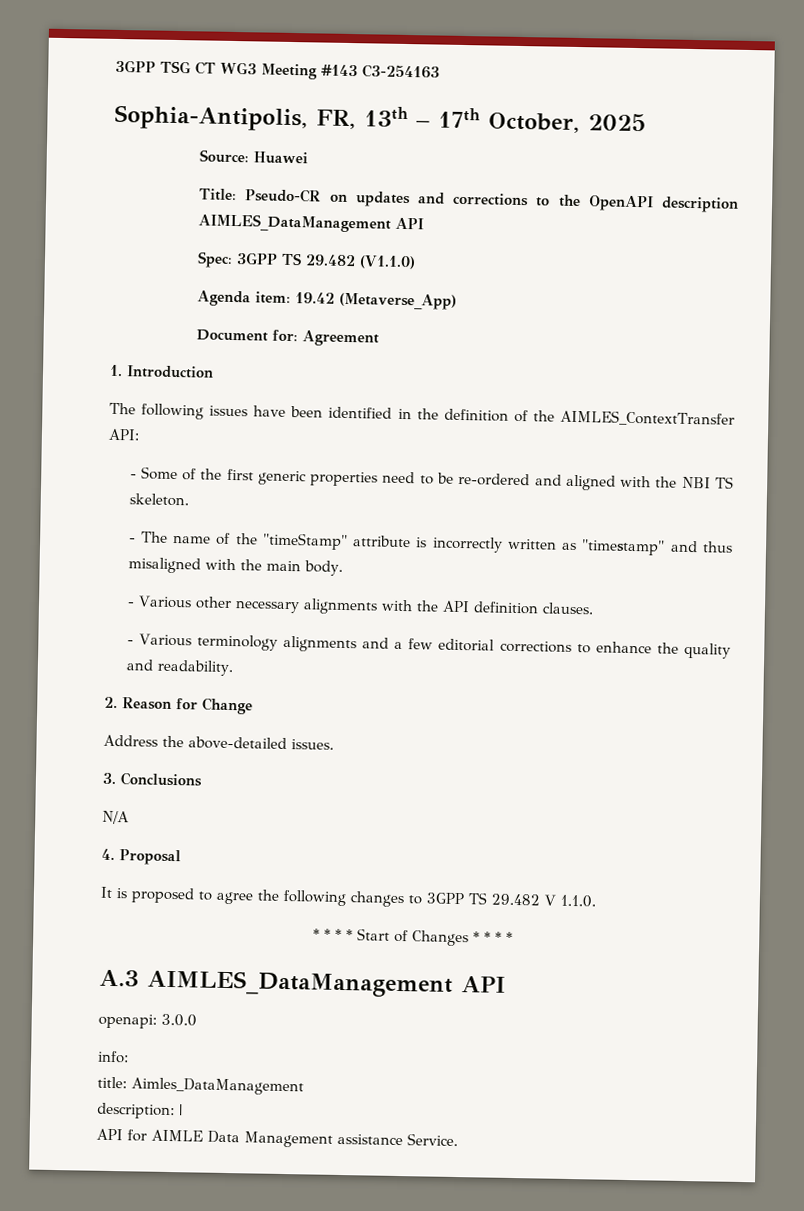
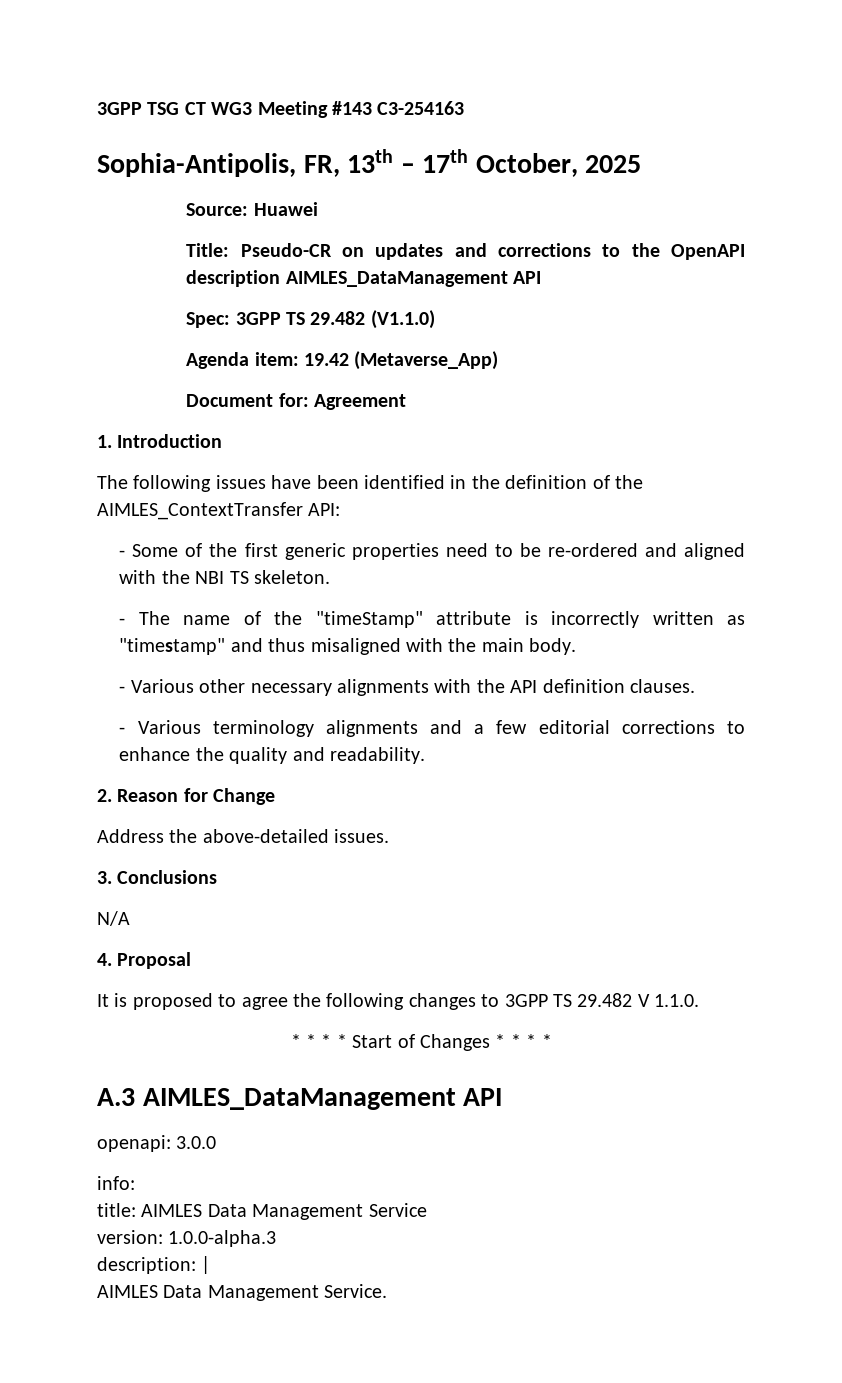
- title: Aimles_DataManagement
+ title: AIMLES Data Management Service
+ version: 1.0.0-alpha.3
- API for AIMLE Data Management assistance Service.
+ AIMLES Data Management Service.

